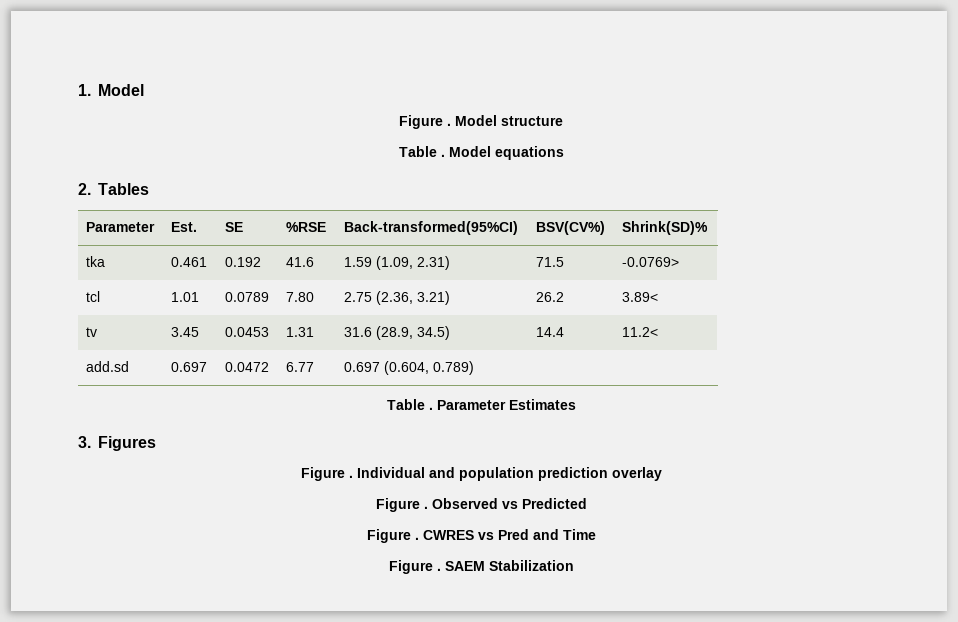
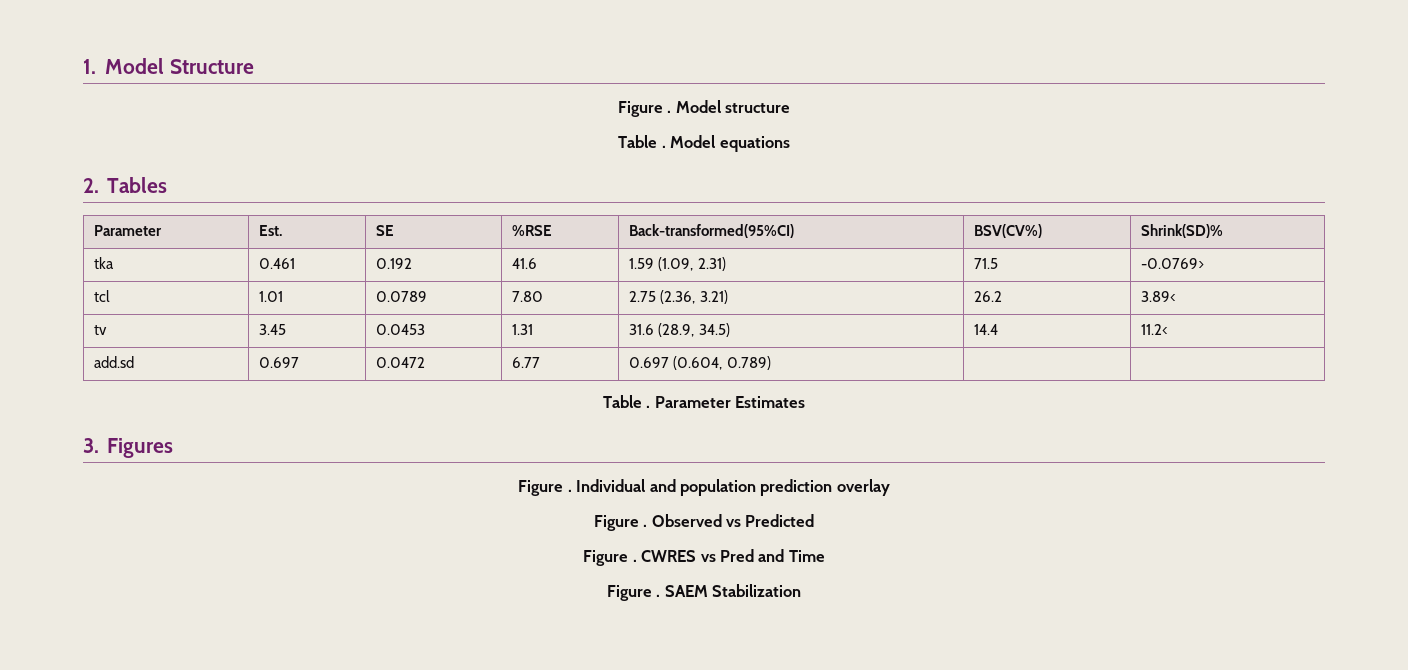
- 1. Model
+ 1. Model Structure

